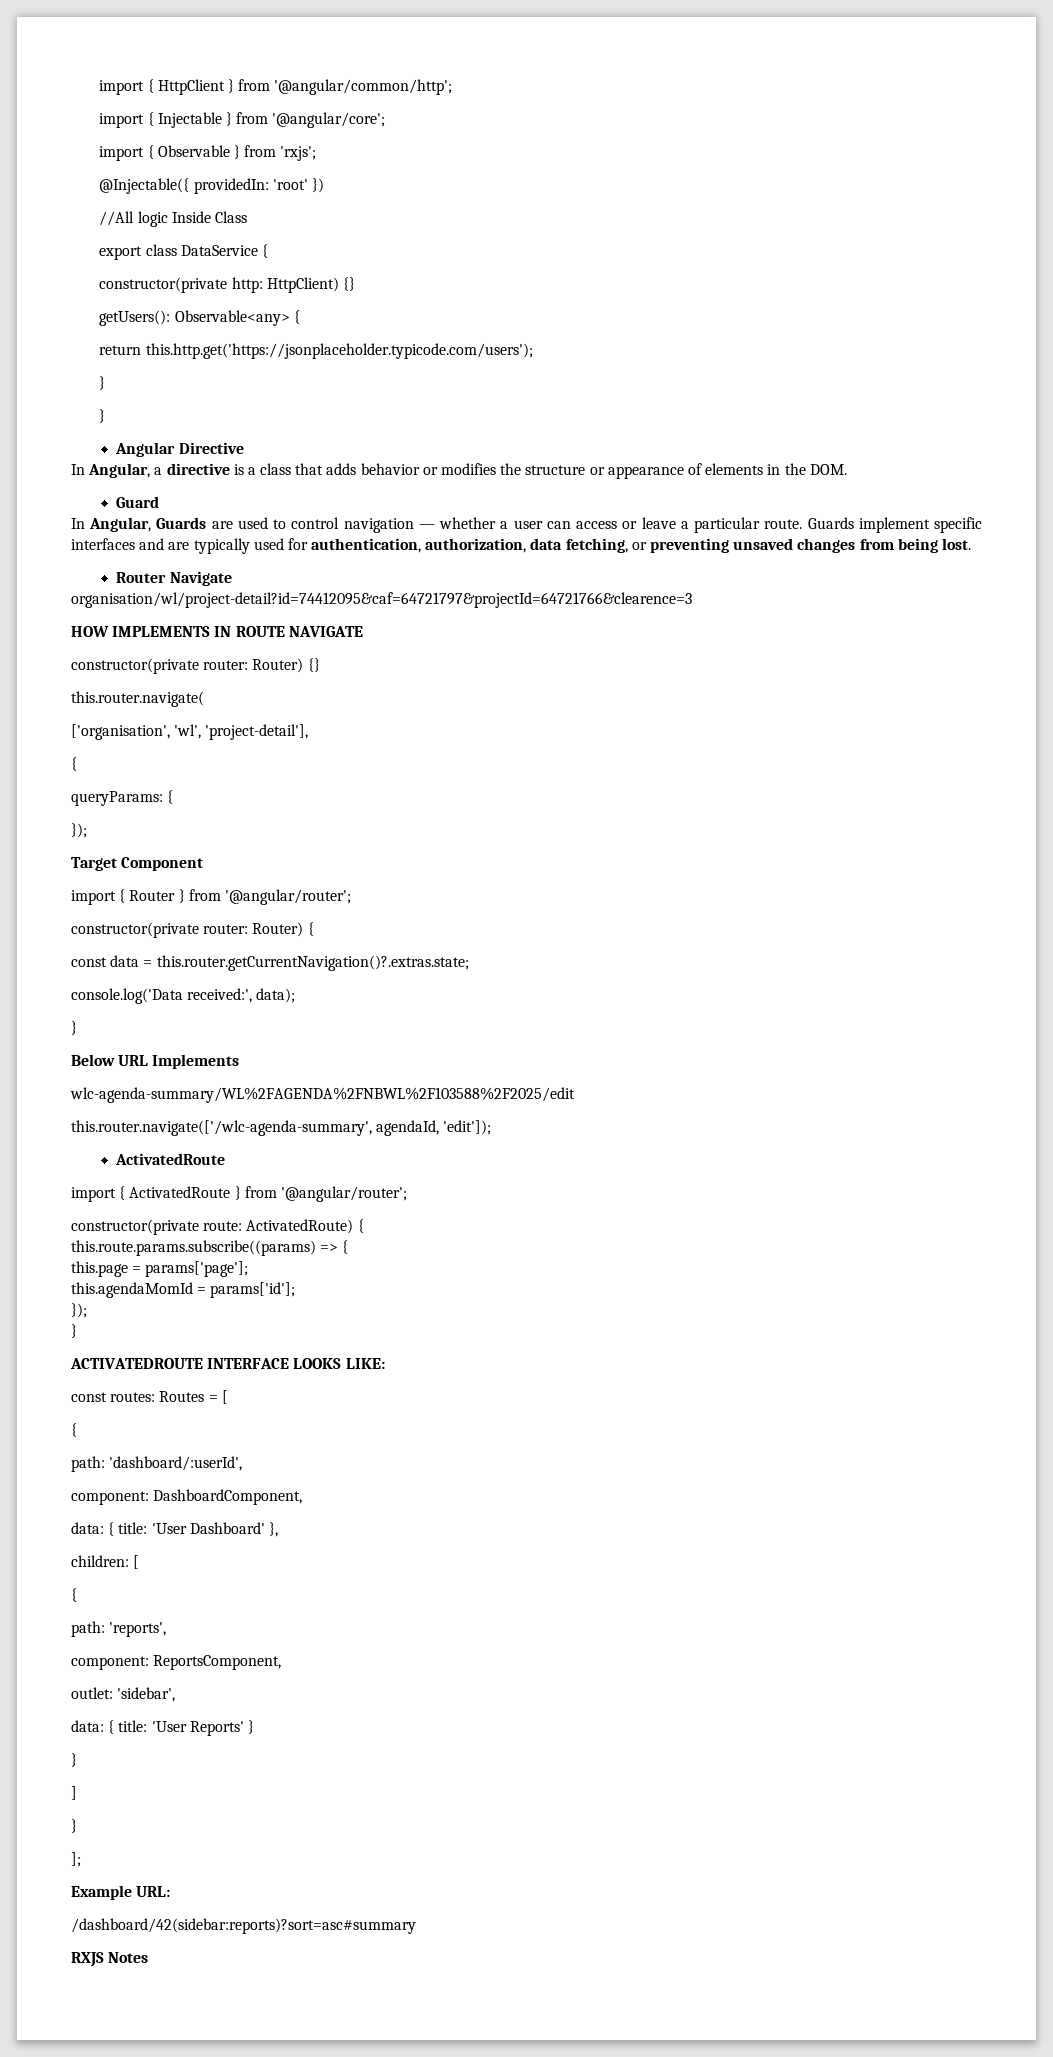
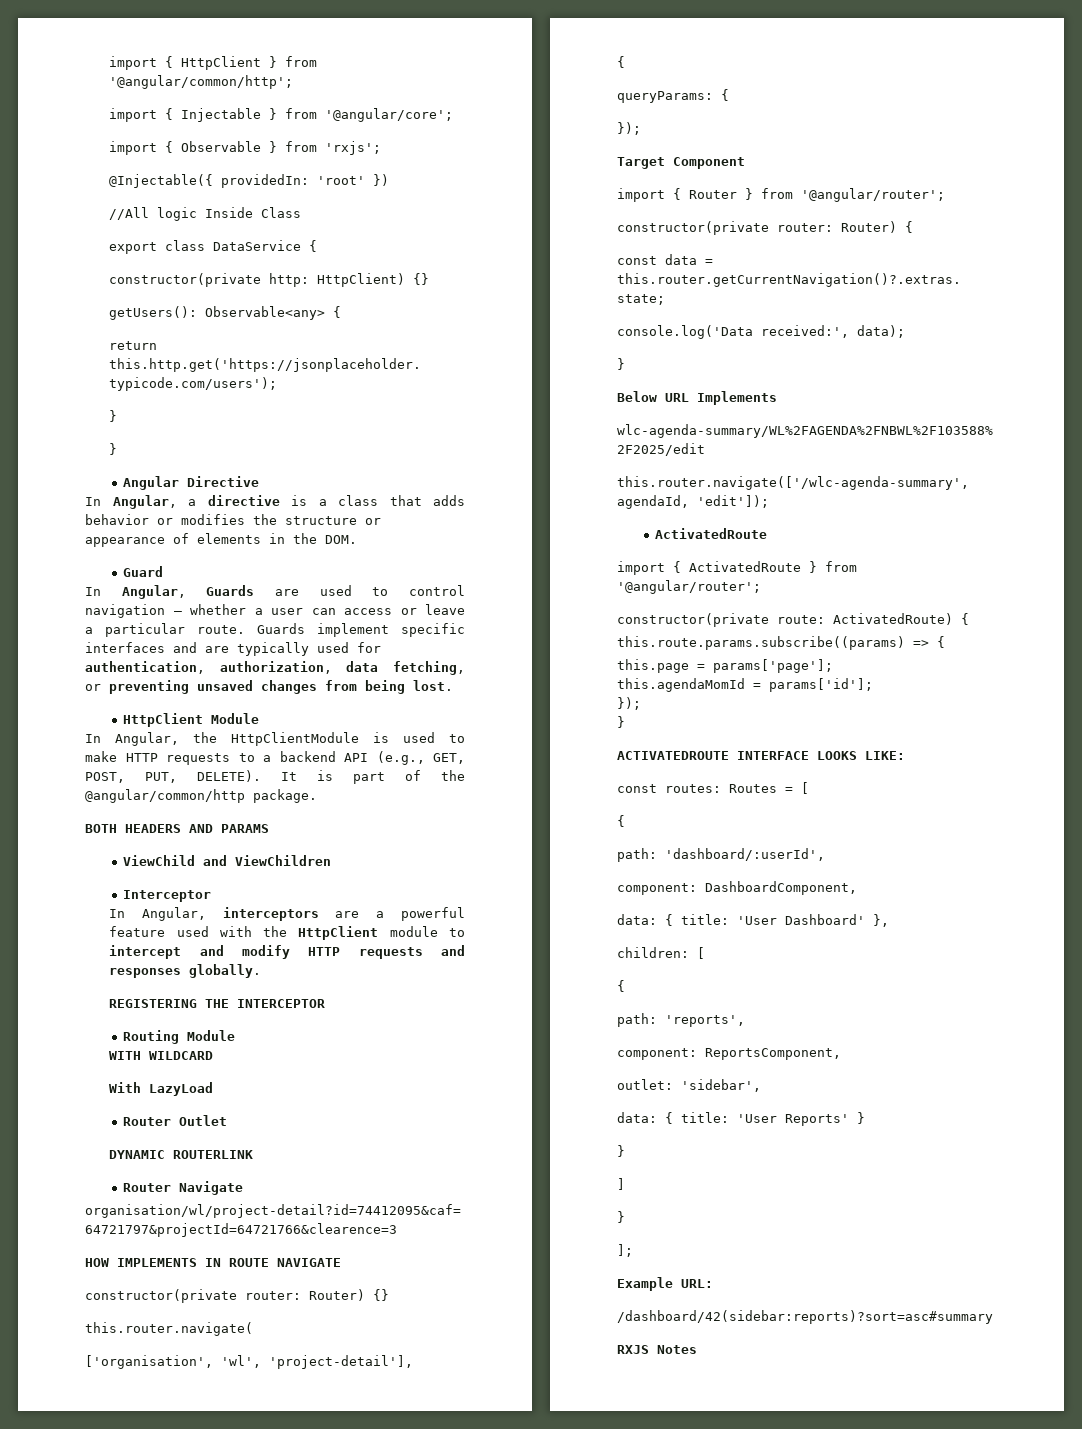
+ HttpClient Module
+ In Angular, the HttpClientModule is used to make HTTP requests to a backend API (e.g., GET, POST, PUT, DELETE). It is part of the @angular/common/http package.
+ BOTH HEADERS AND PARAMS
+ ViewChild and ViewChildren
+ Interceptor
+ In Angular, interceptors are a powerful feature used with the HttpClient module to intercept and modify HTTP requests and responses globally.
+ REGISTERING THE INTERCEPTOR
+ Routing Module
+ WITH WILDCARD
+ With LazyLoad
+ Router Outlet
+ DYNAMIC ROUTERLINK

